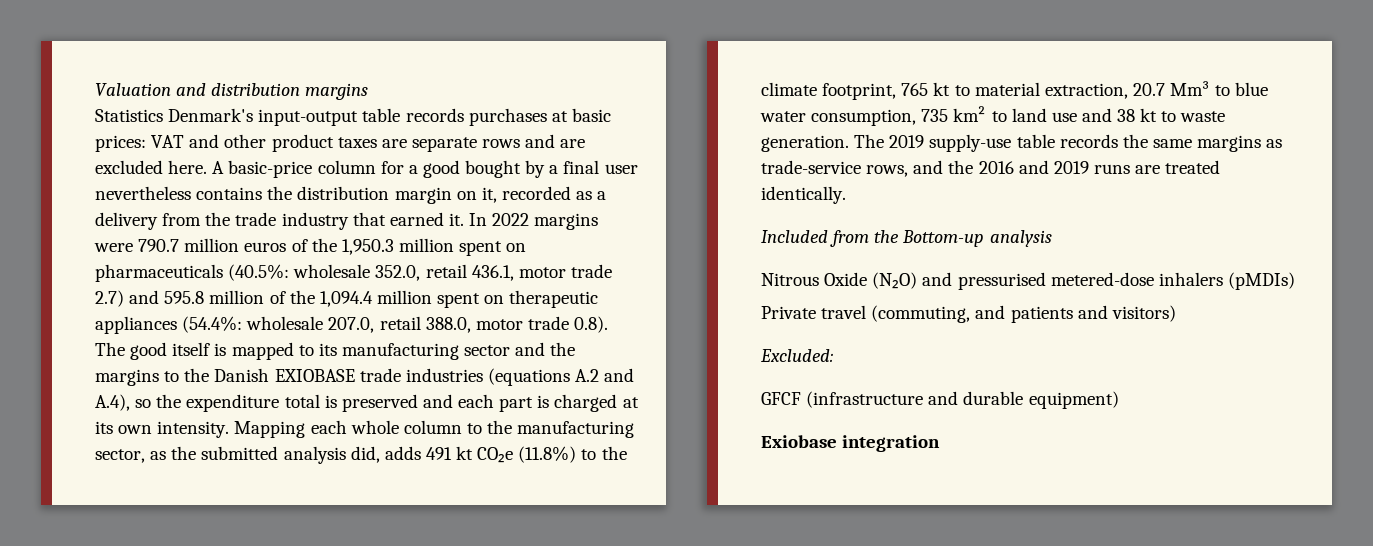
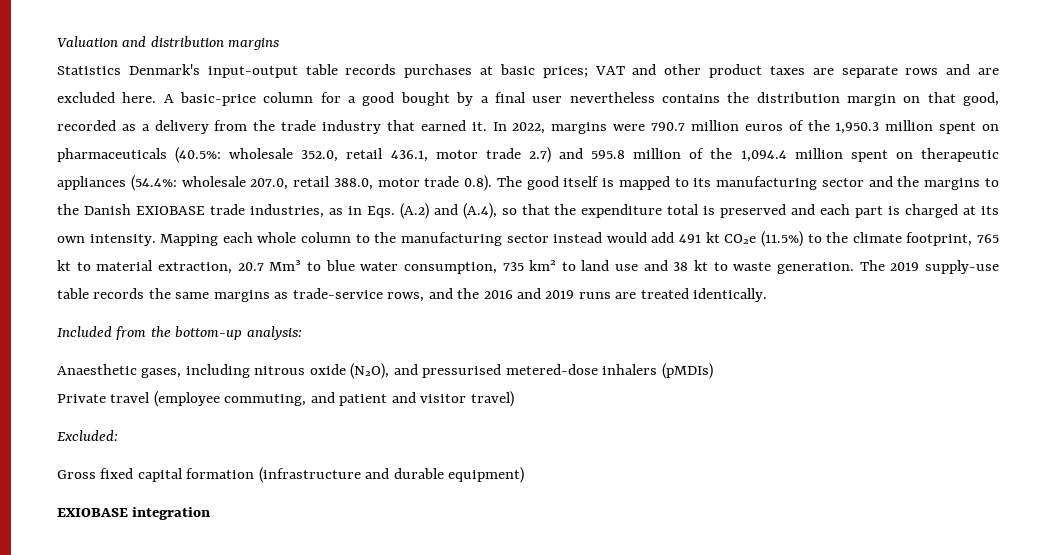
- Statistics Denmark's input-output table records purchases at basic prices: VAT and other product taxes are separate rows and are excluded here.
+ Statistics Denmark's input-output table records purchases at basic prices; VAT and other product taxes are separate rows and are excluded here.
- A basic-price column for a good bought by a final user nevertheless contains the distribution margin on it, recorded as a delivery from the trade industry that earned it.
+ A basic-price column for a good bought by a final user nevertheless contains the distribution margin on that good, recorded as a delivery from the trade industry that earned it.
- In 2022 margins were 790.7 million euros of the 1,950.3 million spent on pharmaceuticals (40.5%:
+ In 2022, margins were 790.7 million euros of the 1,950.3 million spent on pharmaceuticals (40.5%:
- wholesale 207.0, retail 388.0, motor trade 0.8). The good itself is mapped to its manufacturing sector and the margins to the Danish EXIOBASE trade industries (equations A.2 and A.4), so the expenditure total is preserved and each part is charged at its own intensity.
+ wholesale 207.0, retail 388.0, motor trade 0.8). The good itself is mapped to its manufacturing sector and the margins to the Danish EXIOBASE trade industries, as in Eqs. (A.2) and (A.4), so that the expenditure total is preserved and each part is charged at its own intensity.
- Mapping each whole column to the manufacturing sector, as the submitted analysis did, adds 491 kt CO₂e (11.8%) to the climate footprint, 765 kt to material extraction, 20.7 Mm³ to blue water consumption, 735 km² to land use and 38 kt to waste generation.
+ Mapping each whole column to the manufacturing sector instead would add 491 kt CO₂e (11.5%) to the climate footprint, 765 kt to material extraction, 20.7 Mm³ to blue water consumption, 735 km² to land use and 38 kt to waste generation.
- Included from the Bottom-up analysis
- Nitrous Oxide (N₂O) and pressurised metered-dose inhalers (pMDIs)
+ Included from the bottom-up analysis:
+ Anaesthetic gases, including nitrous oxide (N₂O), and pressurised metered-dose inhalers (pMDIs)
- Private travel (commuting, and patients and visitors)
+ Private travel (employee commuting, and patient and visitor travel)
  Excluded:
- GFCF (infrastructure and durable equipment)
+ Gross fixed capital formation (infrastructure and durable equipment)
- Exiobase integration
+ EXIOBASE integration

